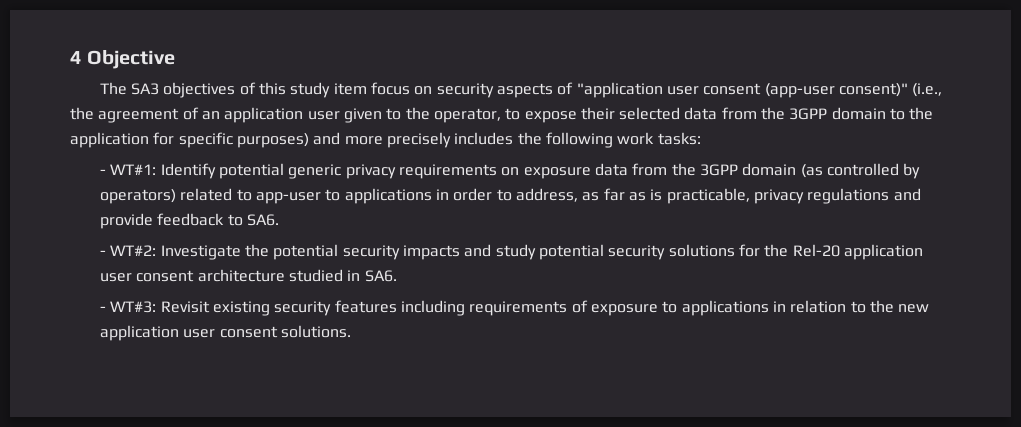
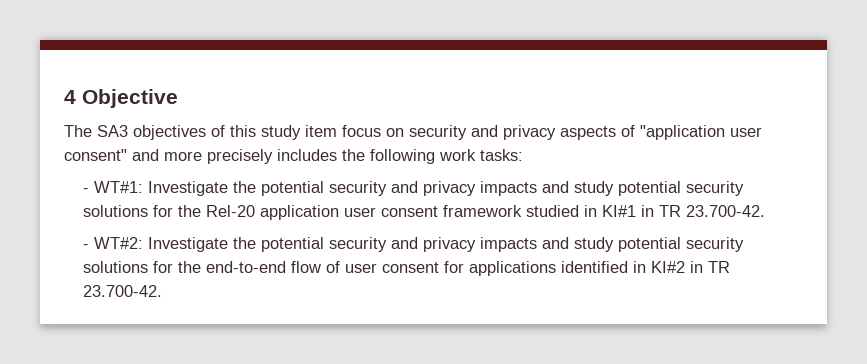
- The SA3 objectives of this study item focus on security aspects of "application user consent (app-user consent)" (i.e., the agreement of an application user given to the operator, to expose their selected data from the 3GPP domain to the application for specific purposes) and more precisely includes the following work tasks:
+ The SA3 objectives of this study item focus on security and privacy aspects of "application user consent" and more precisely includes the following work tasks:
- - WT#1: Identify potential generic privacy requirements on exposure data from the 3GPP domain (as controlled by operators) related to app-user to applications in order to address, as far as is practicable, privacy regulations and provide feedback to SA6.
- - WT#2: Investigate the potential security impacts and study potential security solutions for the Rel-20 application user consent architecture studied in SA6.
- - WT#3: Revisit existing security features including requirements of exposure to applications in relation to the new application user consent solutions.
+ - WT#1: Investigate the potential security and privacy impacts and study potential security solutions for the Rel-20 application user consent framework studied in KI#1 in TR 23.700-42.
+ - WT#2: Investigate the potential security and privacy impacts and study potential security solutions for the end-to-end flow of user consent for applications identified in KI#2 in TR 23.700-42.

